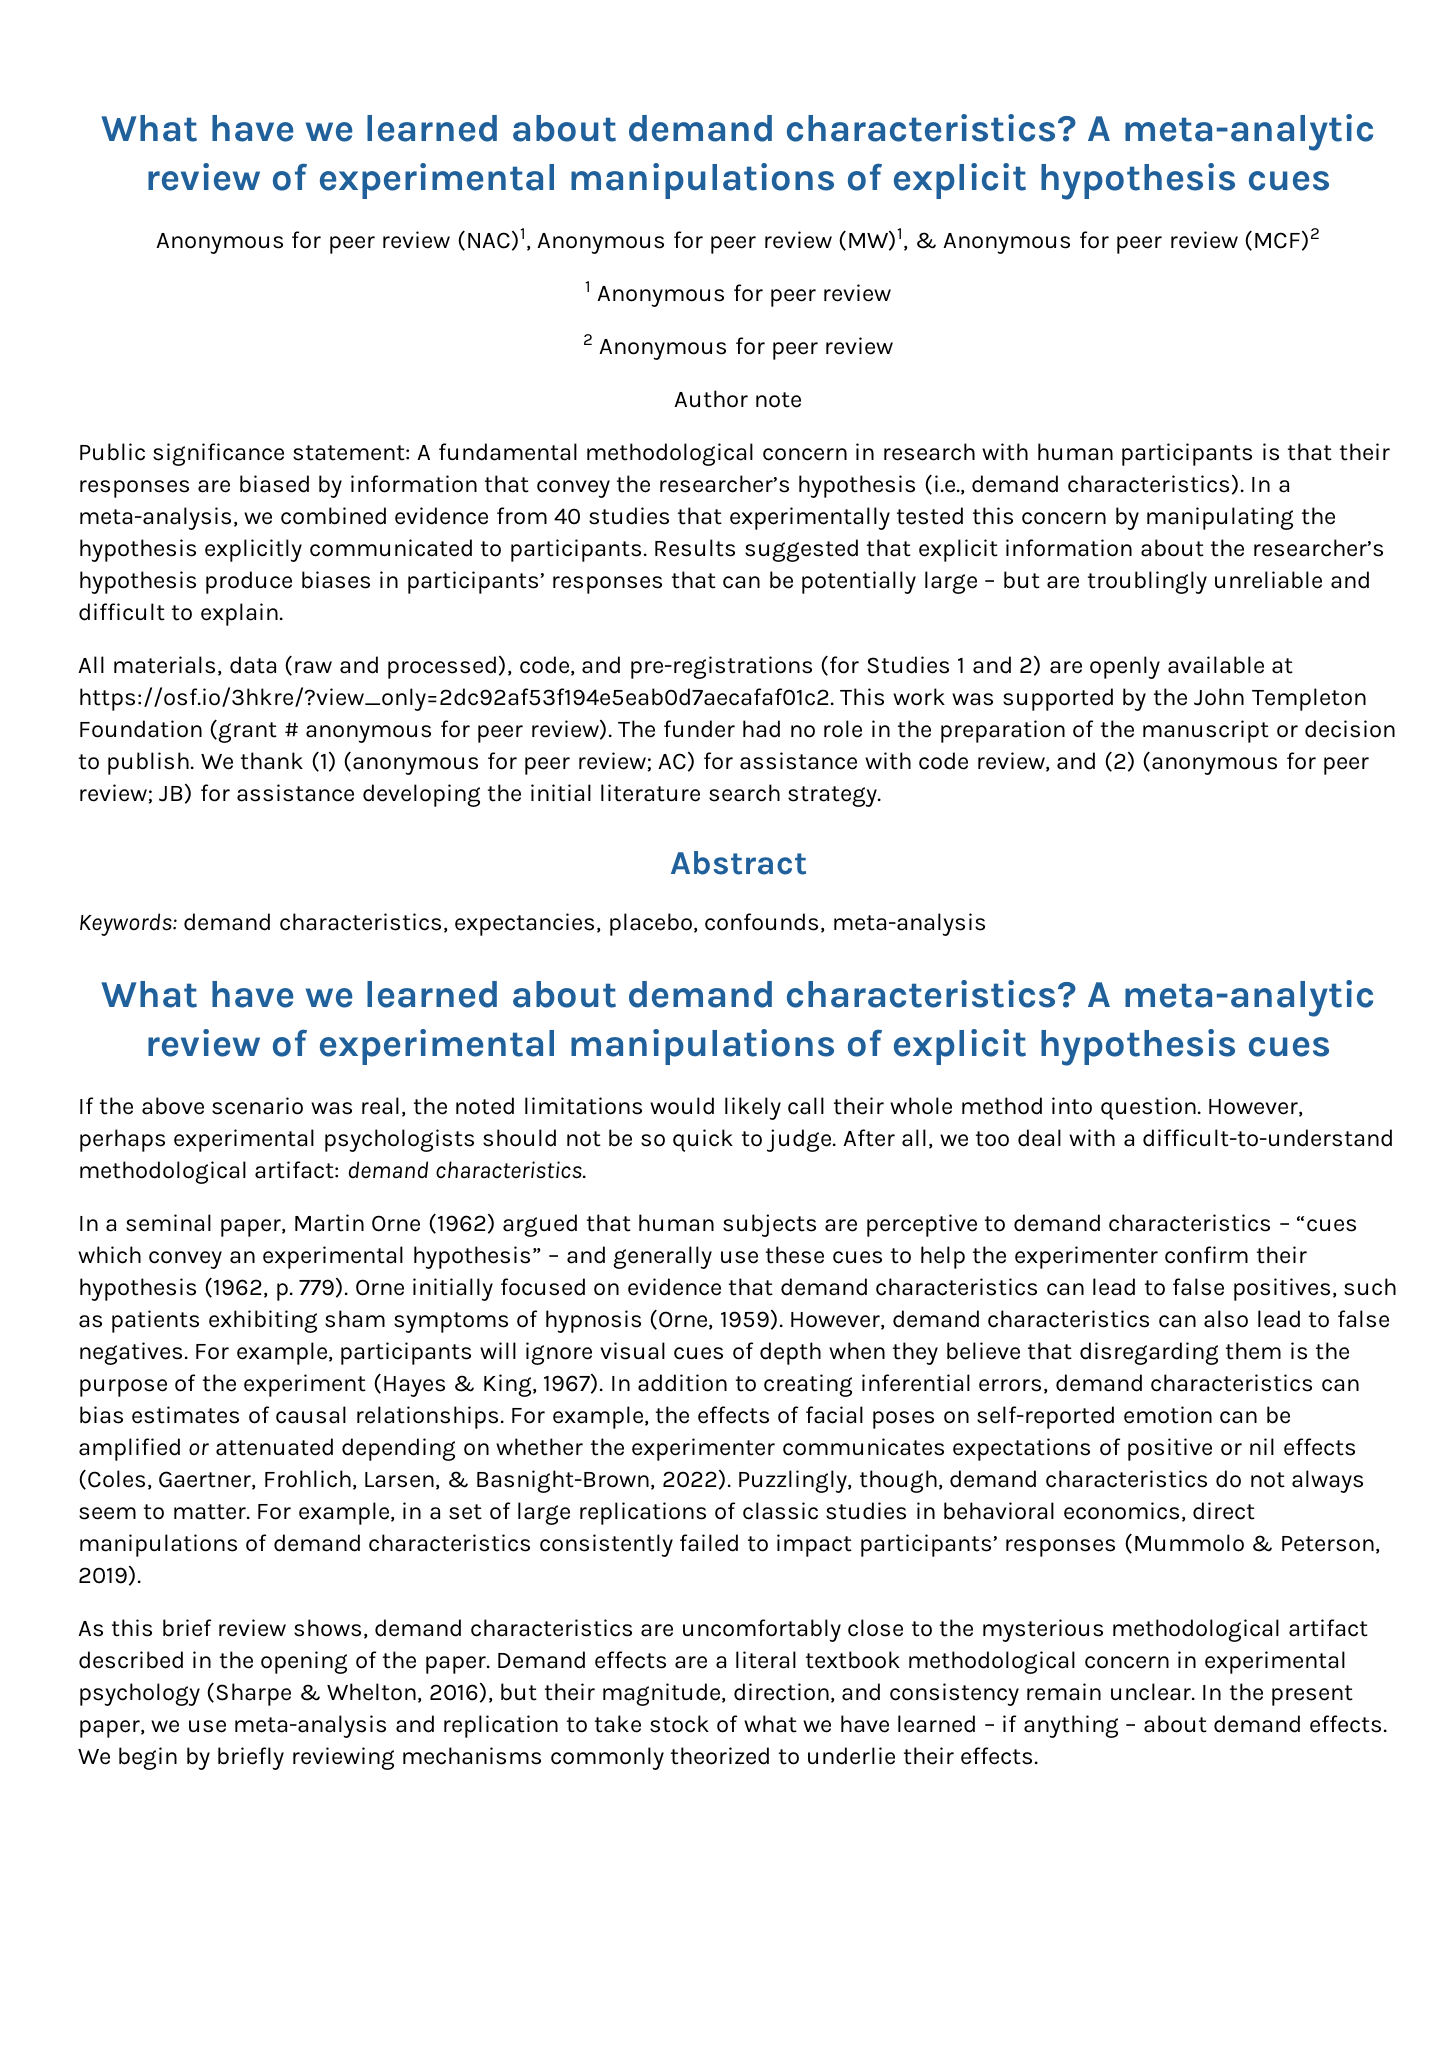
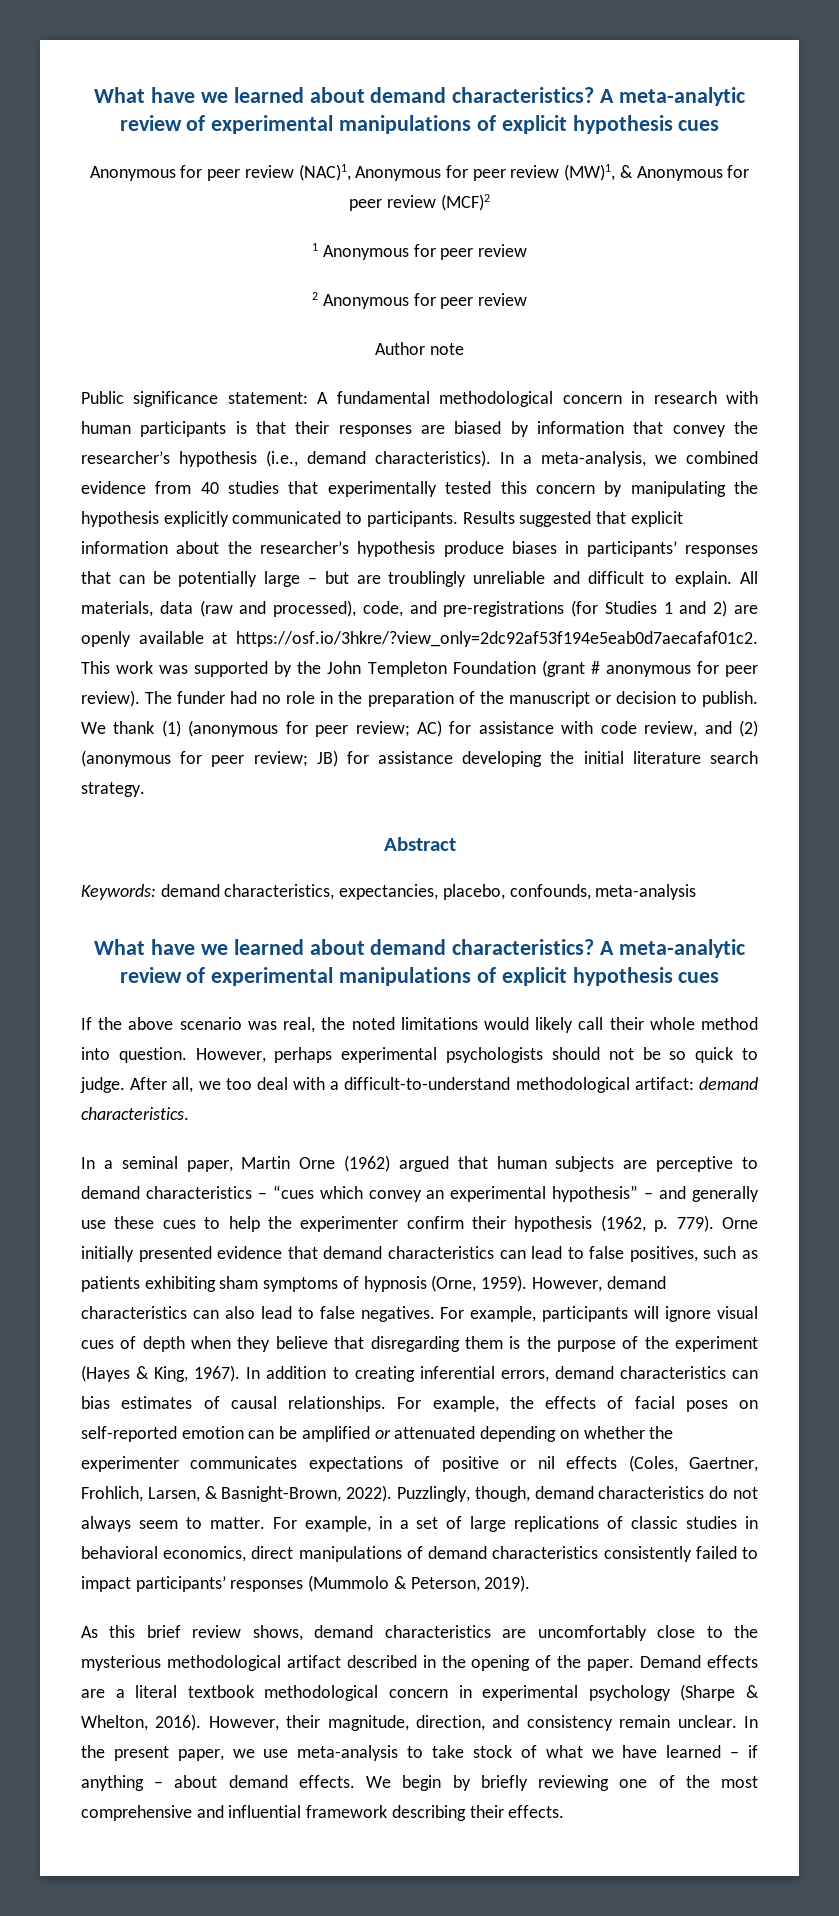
- Results suggested that explicit information about the researcher’s hypothesis produce biases in participants’ responses that can be potentially large – but are troublingly unreliable and difficult to explain.
- All materials, data (raw and processed), code, and pre-registrations (for Studies 1 and 2) are openly available at https://osf.io/3hkre/?view_only=2dc92af53f194e5eab0d7aecafaf01c2. This work was supported by the John Templeton Foundation (grant # anonymous for peer review).
+ Results suggested that explicit information about the researcher’s hypothesis produce biases in participants’ responses that can be potentially large – but are troublingly unreliable and difficult to explain. All materials, data (raw and processed), code, and pre-registrations (for Studies 1 and 2) are openly available at https://osf.io/3hkre/?view_only=2dc92af53f194e5eab0d7aecafaf01c2. This work was supported by the John Templeton Foundation (grant # anonymous for peer review).
- Orne initially focused on evidence that demand characteristics can lead to false positives, such as patients exhibiting sham symptoms of hypnosis (Orne, 1959).
+ Orne initially presented evidence that demand characteristics can lead to false positives, such as patients exhibiting sham symptoms of hypnosis (Orne, 1959).
- Demand effects are a literal textbook methodological concern in experimental psychology (Sharpe & Whelton, 2016), but their magnitude, direction, and consistency remain unclear.
+ Demand effects are a literal textbook methodological concern in experimental psychology (Sharpe & Whelton, 2016). However, their magnitude, direction, and consistency remain unclear.
- In the present paper, we use meta-analysis and replication to take stock of what we have learned – if anything – about demand effects.
+ In the present paper, we use meta-analysis to take stock of what we have learned – if anything – about demand effects.
- We begin by briefly reviewing mechanisms commonly theorized to underlie their effects.
+ We begin by briefly reviewing one of the most comprehensive and influential framework describing their effects.

